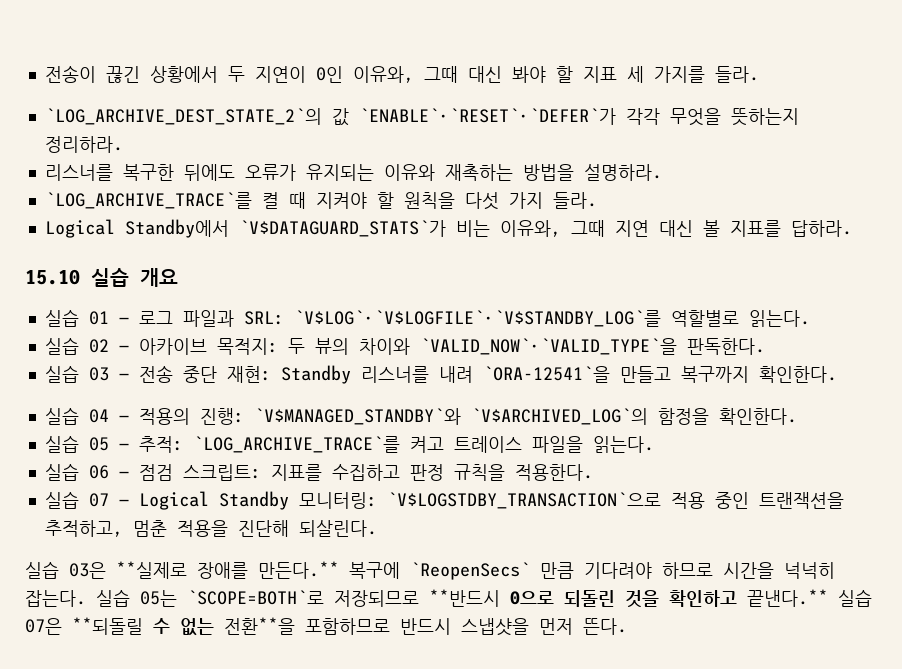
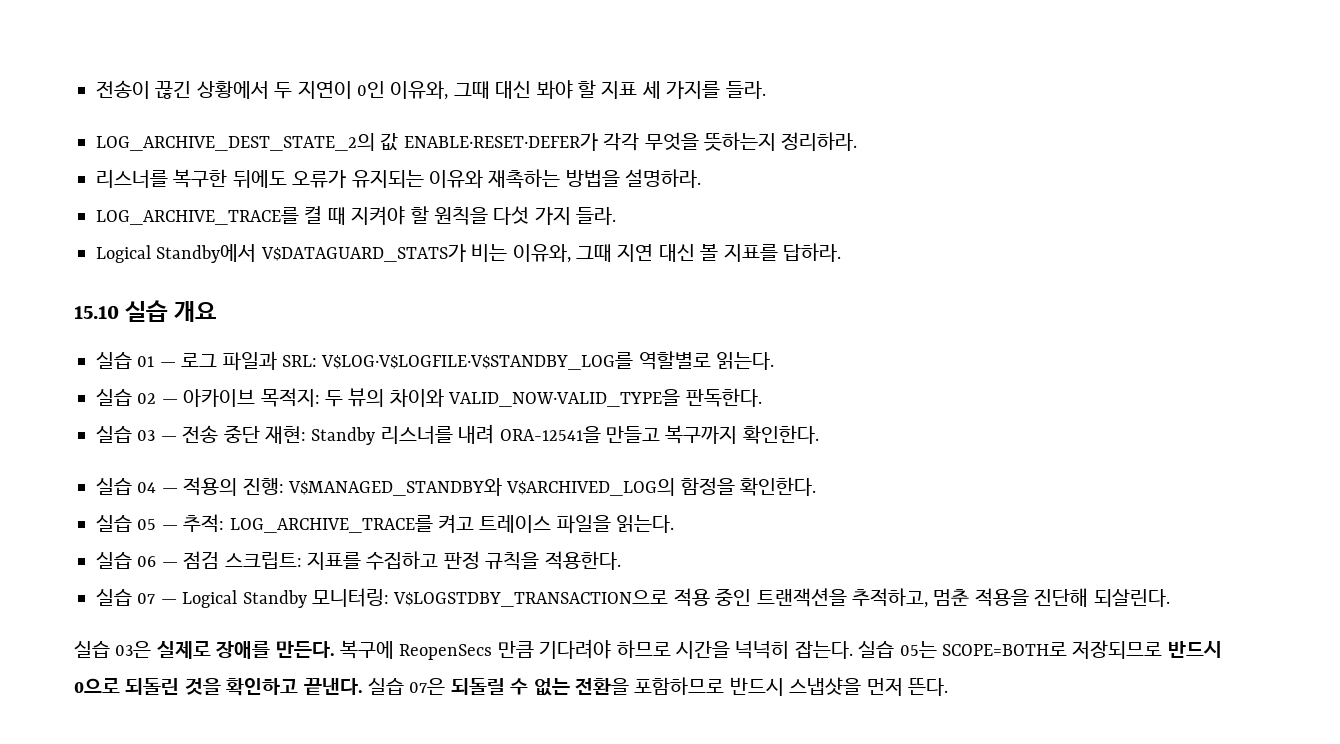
- `LOG_ARCHIVE_DEST_STATE_2`의 값 `ENABLE`·`RESET`·`DEFER`가 각각 무엇을 뜻하는지 정리하라.
+ LOG_ARCHIVE_DEST_STATE_2의 값 ENABLE·RESET·DEFER가 각각 무엇을 뜻하는지 정리하라.
- `LOG_ARCHIVE_TRACE`를 켤 때 지켜야 할 원칙을 다섯 가지 들라.
+ LOG_ARCHIVE_TRACE를 켤 때 지켜야 할 원칙을 다섯 가지 들라.
- Logical Standby에서 `V$DATAGUARD_STATS`가 비는 이유와, 그때 지연 대신 볼 지표를 답하라.
+ Logical Standby에서 V$DATAGUARD_STATS가 비는 이유와, 그때 지연 대신 볼 지표를 답하라.
- 실습 01 — 로그 파일과 SRL: `V$LOG`·`V$LOGFILE`·`V$STANDBY_LOG`를 역할별로 읽는다.
+ 실습 01 — 로그 파일과 SRL: V$LOG·V$LOGFILE·V$STANDBY_LOG를 역할별로 읽는다.
- 실습 02 — 아카이브 목적지: 두 뷰의 차이와 `VALID_NOW`·`VALID_TYPE`을 판독한다.
+ 실습 02 — 아카이브 목적지: 두 뷰의 차이와 VALID_NOW·VALID_TYPE을 판독한다.
- 실습 03 — 전송 중단 재현: Standby 리스너를 내려 `ORA-12541`을 만들고 복구까지 확인한다.
+ 실습 03 — 전송 중단 재현: Standby 리스너를 내려 ORA-12541을 만들고 복구까지 확인한다.
- 실습 04 — 적용의 진행: `V$MANAGED_STANDBY`와 `V$ARCHIVED_LOG`의 함정을 확인한다.
+ 실습 04 — 적용의 진행: V$MANAGED_STANDBY와 V$ARCHIVED_LOG의 함정을 확인한다.
- 실습 05 — 추적: `LOG_ARCHIVE_TRACE`를 켜고 트레이스 파일을 읽는다.
+ 실습 05 — 추적: LOG_ARCHIVE_TRACE를 켜고 트레이스 파일을 읽는다.
- 실습 07 — Logical Standby 모니터링: `V$LOGSTDBY_TRANSACTION`으로 적용 중인 트랜잭션을 추적하고, 멈춘 적용을 진단해 되살린다.
+ 실습 07 — Logical Standby 모니터링: V$LOGSTDBY_TRANSACTION으로 적용 중인 트랜잭션을 추적하고, 멈춘 적용을 진단해 되살린다.
- 실습 03은 **실제로 장애를 만든다.** 복구에 `ReopenSecs` 만큼 기다려야 하므로 시간을 넉넉히 잡는다.
+ 실습 03은 실제로 장애를 만든다. 복구에 ReopenSecs 만큼 기다려야 하므로 시간을 넉넉히 잡는다.
- 실습 05는 `SCOPE=BOTH`로 저장되므로 **반드시 0으로 되돌린 것을 확인하고 끝낸다.** 실습 07은 **되돌릴 수 없는 전환**을 포함하므로 반드시 스냅샷을 먼저 뜬다.
+ 실습 05는 SCOPE=BOTH로 저장되므로 반드시 0으로 되돌린 것을 확인하고 끝낸다. 실습 07은 되돌릴 수 없는 전환을 포함하므로 반드시 스냅샷을 먼저 뜬다.

